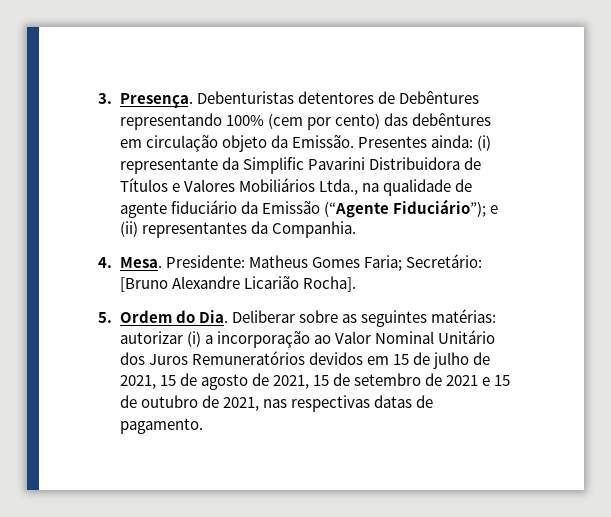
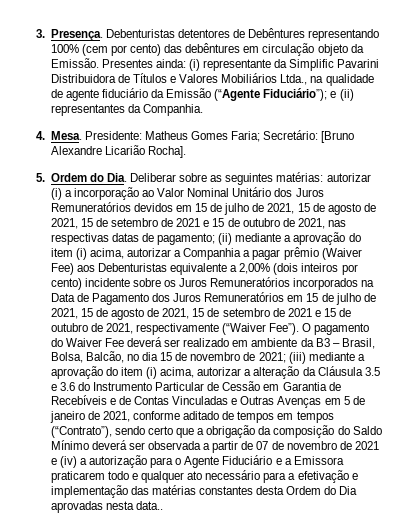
- 5. Ordem do Dia. Deliberar sobre as seguintes matérias: autorizar (i) a incorporação ao Valor Nominal Unitário dos Juros Remuneratórios devidos em 15 de julho de 2021, 15 de agosto de 2021, 15 de setembro de 2021 e 15 de outubro de 2021, nas respectivas datas de pagamento.
+ 5. Ordem do Dia. Deliberar sobre as seguintes matérias: autorizar (i) a incorporação ao Valor Nominal Unitário dos Juros Remuneratórios devidos em 15 de julho de 2021, 15 de agosto de 2021, 15 de setembro de 2021 e 15 de outubro de 2021, nas respectivas datas de pagamento; (ii) mediante a aprovação do item (i) acima, autorizar a Companhia a pagar prêmio (Waiver Fee) aos Debenturistas equivalente a 2,00% (dois inteiros por cento) incidente sobre os Juros Remuneratórios incorporados na Data de Pagamento dos Juros Remuneratórios em 15 de julho de 2021, 15 de agosto de 2021, 15 de setembro de 2021 e 15 de outubro de 2021, respectivamente (“Waiver Fee”). O pagamento do Waiver Fee deverá ser realizado em ambiente da B3 – Brasil, Bolsa, Balcão, no dia 15 de novembro de 2021; (iii) mediante a aprovação do item (i) acima, autorizar a alteração da Cláusula 3.5 e 3.6 do Instrumento Particular de Cessão em Garantia de Recebíveis e de Contas Vinculadas e Outras Avenças em 5 de janeiro de 2021, conforme aditado de tempos em tempos (“Contrato”), sendo certo que a obrigação da composição do Saldo Mínimo deverá ser observada a partir de 07 de novembro de 2021 e (iv) a autorização para o Agente Fiduciário e a Emissora praticarem todo e qualquer ato necessário para a efetivação e implementação das matérias constantes desta Ordem do Dia aprovadas nesta data..

